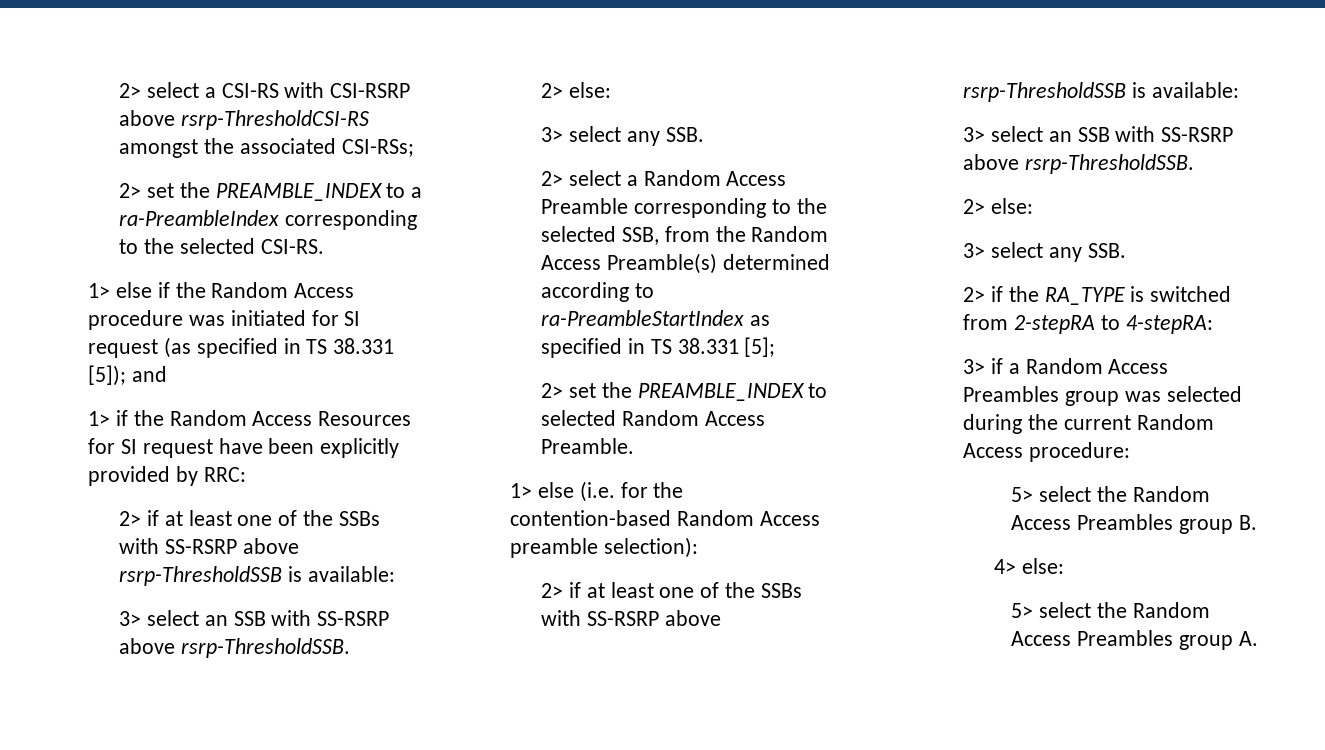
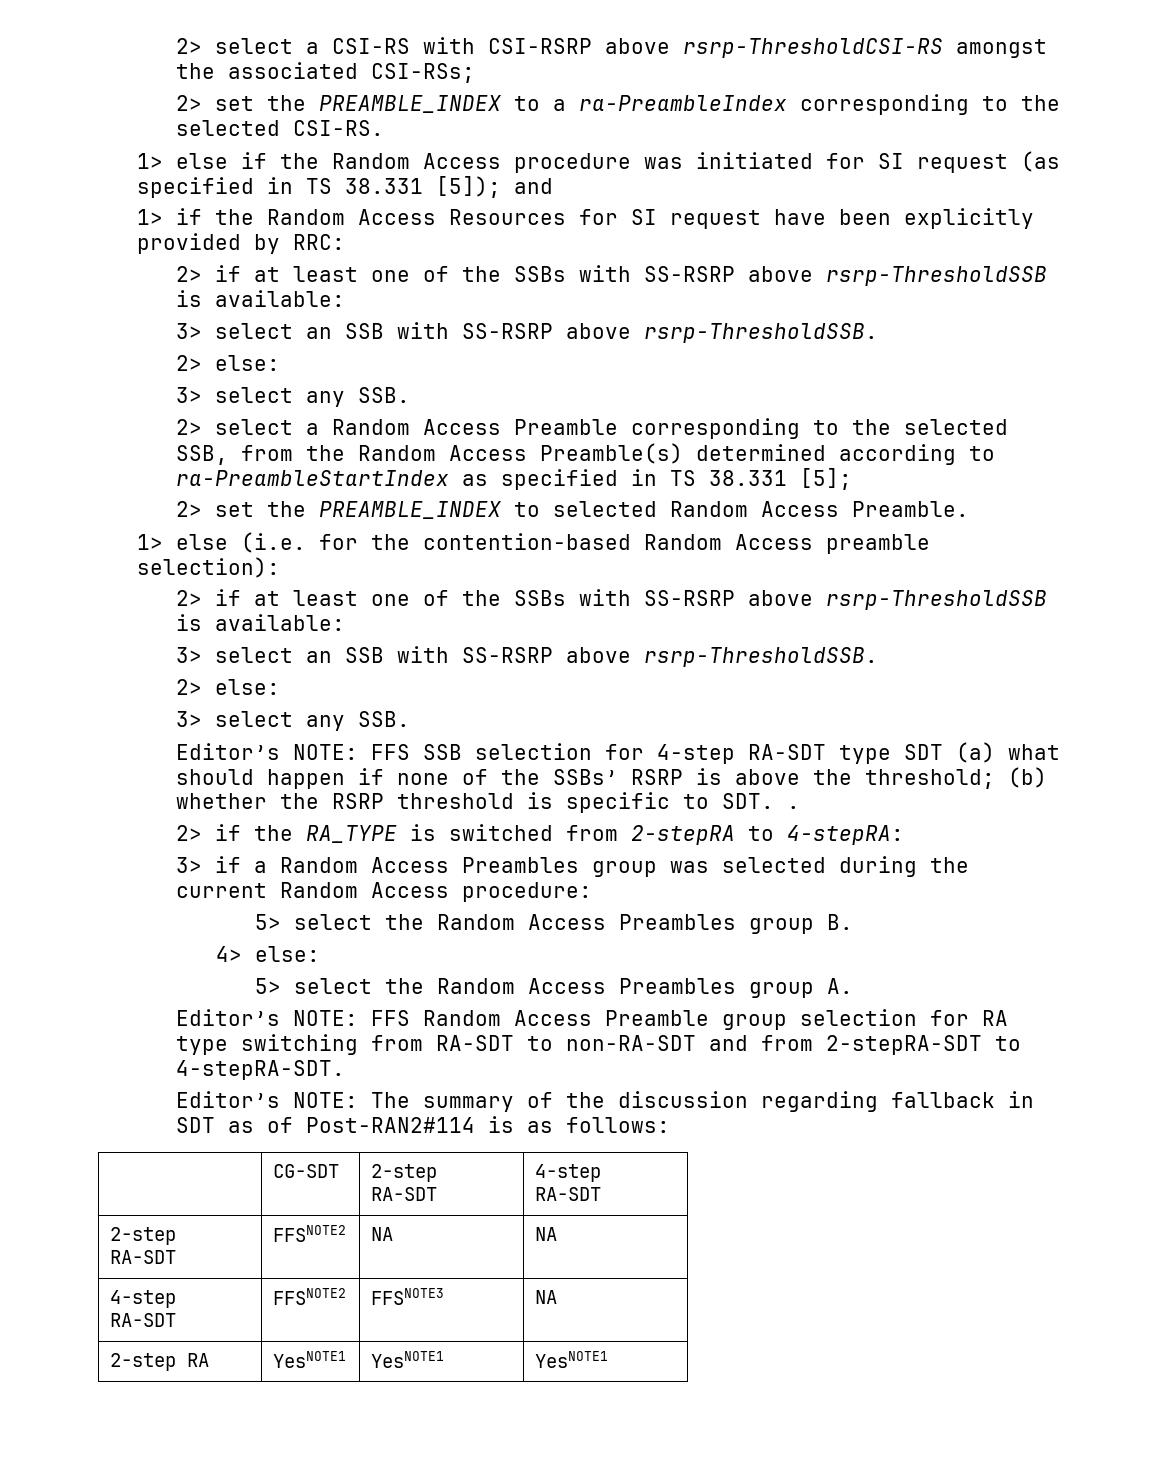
+ Editor’s NOTE: FFS SSB selection for 4-step RA-SDT type SDT (a) what should happen if none of the SSBs’ RSRP is above the threshold; (b) whether the RSRP threshold is specific to SDT. .
+ Editor’s NOTE: FFS Random Access Preamble group selection for RA type switching from RA-SDT to non-RA-SDT and from 2-stepRA-SDT to 4-stepRA-SDT.
+ Editor’s NOTE: The summary of the discussion regarding fallback in SDT as of Post-RAN2#114 is as follows:
+ | CG-SDT | 2-step RA-SDT | 4-step RA-SDT
+ 2-step RA-SDT | FFSNOTE2 | NA | NA
+ 4-step RA-SDT | FFSNOTE2 | FFSNOTE3 | NA
+ 2-step RA | YesNOTE1 | YesNOTE1 | YesNOTE1

